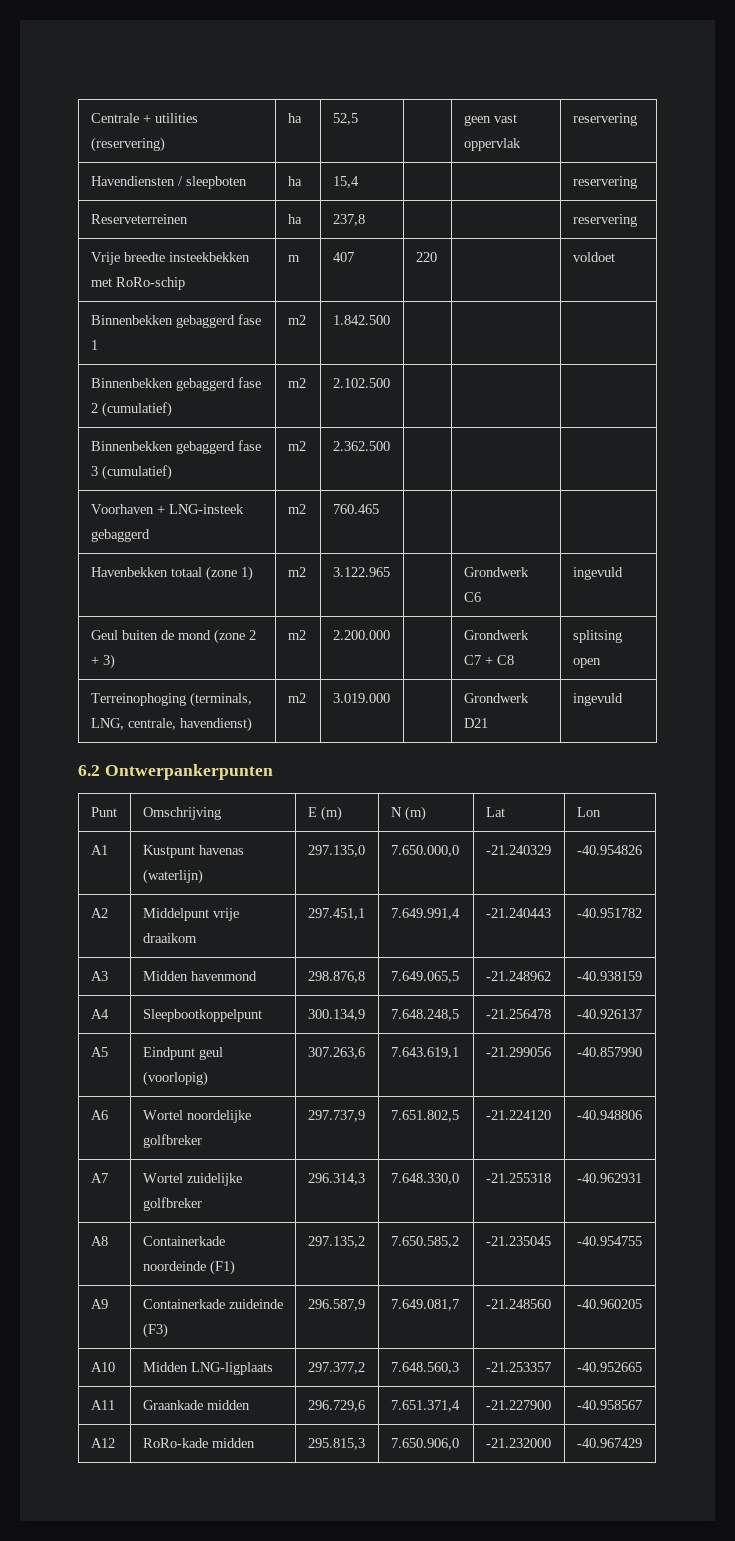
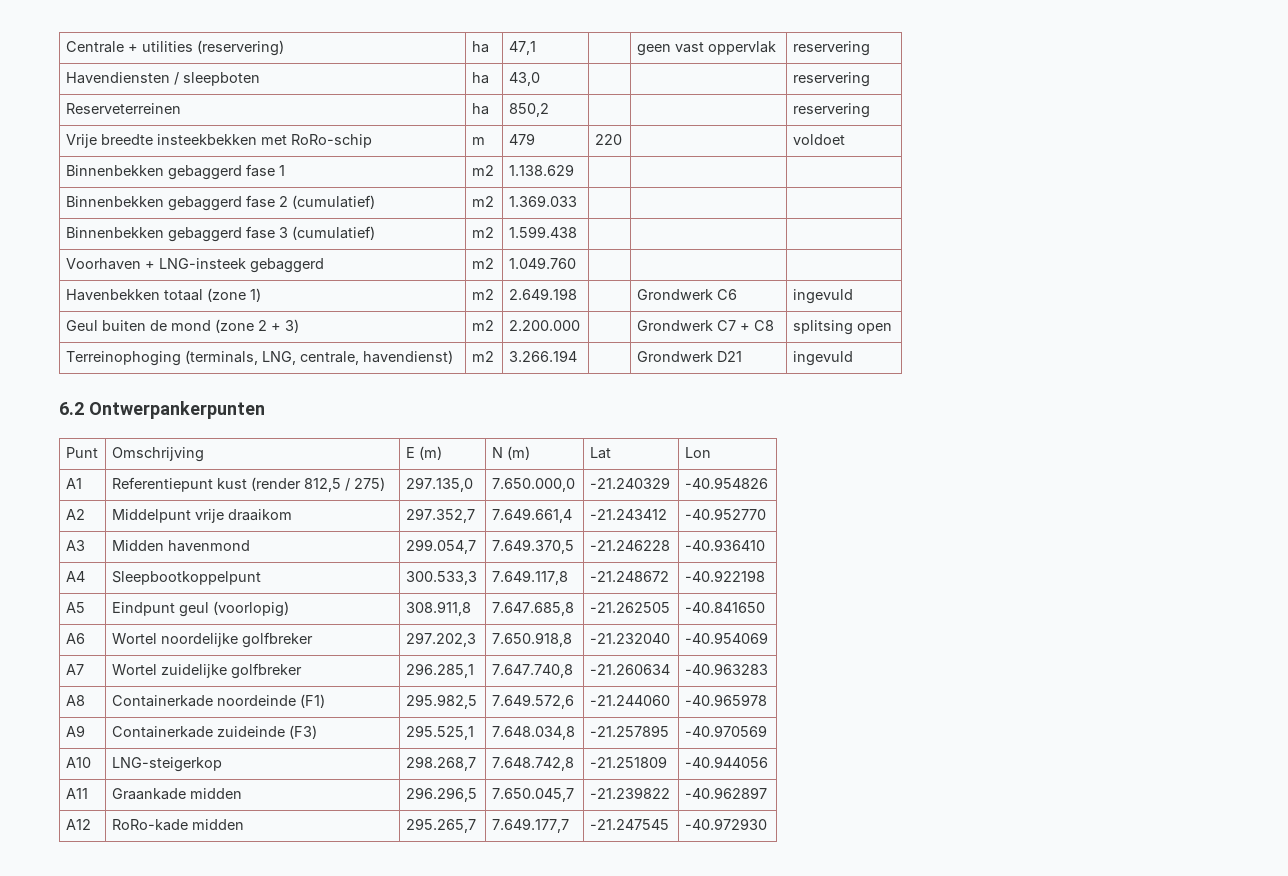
- Centrale + utilities (reservering) | ha | 52,5 | | geen vast oppervlak | reservering
+ Centrale + utilities (reservering) | ha | 47,1 | | geen vast oppervlak | reservering
- Havendiensten / sleepboten | ha | 15,4 | | | reservering
+ Havendiensten / sleepboten | ha | 43,0 | | | reservering
- Reserveterreinen | ha | 237,8 | | | reservering
+ Reserveterreinen | ha | 850,2 | | | reservering
- Vrije breedte insteekbekken met RoRo-schip | m | 407 | 220 | | voldoet
+ Vrije breedte insteekbekken met RoRo-schip | m | 479 | 220 | | voldoet
- Binnenbekken gebaggerd fase 1 | m2 | 1.842.500 | | |
+ Binnenbekken gebaggerd fase 1 | m2 | 1.138.629 | | |
- Binnenbekken gebaggerd fase 2 (cumulatief) | m2 | 2.102.500 | | |
+ Binnenbekken gebaggerd fase 2 (cumulatief) | m2 | 1.369.033 | | |
- Binnenbekken gebaggerd fase 3 (cumulatief) | m2 | 2.362.500 | | |
+ Binnenbekken gebaggerd fase 3 (cumulatief) | m2 | 1.599.438 | | |
- Voorhaven + LNG-insteek gebaggerd | m2 | 760.465 | | |
+ Voorhaven + LNG-insteek gebaggerd | m2 | 1.049.760 | | |
- Havenbekken totaal (zone 1) | m2 | 3.122.965 | | Grondwerk C6 | ingevuld
+ Havenbekken totaal (zone 1) | m2 | 2.649.198 | | Grondwerk C6 | ingevuld
- Terreinophoging (terminals, LNG, centrale, havendienst) | m2 | 3.019.000 | | Grondwerk D21 | ingevuld
+ Terreinophoging (terminals, LNG, centrale, havendienst) | m2 | 3.266.194 | | Grondwerk D21 | ingevuld
- A1 | Kustpunt havenas (waterlijn) | 297.135,0 | 7.650.000,0 | -21.240329 | -40.954826
+ A1 | Referentiepunt kust (render 812,5 / 275) | 297.135,0 | 7.650.000,0 | -21.240329 | -40.954826
- A2 | Middelpunt vrije draaikom | 297.451,1 | 7.649.991,4 | -21.240443 | -40.951782
+ A2 | Middelpunt vrije draaikom | 297.352,7 | 7.649.661,4 | -21.243412 | -40.952770
- A3 | Midden havenmond | 298.876,8 | 7.649.065,5 | -21.248962 | -40.938159
- A4 | Sleepbootkoppelpunt | 300.134,9 | 7.648.248,5 | -21.256478 | -40.926137
+ A3 | Midden havenmond | 299.054,7 | 7.649.370,5 | -21.246228 | -40.936410
+ A4 | Sleepbootkoppelpunt | 300.533,3 | 7.649.117,8 | -21.248672 | -40.922198
- A5 | Eindpunt geul (voorlopig) | 307.263,6 | 7.643.619,1 | -21.299056 | -40.857990
+ A5 | Eindpunt geul (voorlopig) | 308.911,8 | 7.647.685,8 | -21.262505 | -40.841650
- A6 | Wortel noordelijke golfbreker | 297.737,9 | 7.651.802,5 | -21.224120 | -40.948806
+ A6 | Wortel noordelijke golfbreker | 297.202,3 | 7.650.918,8 | -21.232040 | -40.954069
- A7 | Wortel zuidelijke golfbreker | 296.314,3 | 7.648.330,0 | -21.255318 | -40.962931
+ A7 | Wortel zuidelijke golfbreker | 296.285,1 | 7.647.740,8 | -21.260634 | -40.963283
- A8 | Containerkade noordeinde (F1) | 297.135,2 | 7.650.585,2 | -21.235045 | -40.954755
+ A8 | Containerkade noordeinde (F1) | 295.982,5 | 7.649.572,6 | -21.244060 | -40.965978
- A9 | Containerkade zuideinde (F3) | 296.587,9 | 7.649.081,7 | -21.248560 | -40.960205
- A10 | Midden LNG-ligplaats | 297.377,2 | 7.648.560,3 | -21.253357 | -40.952665
+ A9 | Containerkade zuideinde (F3) | 295.525,1 | 7.648.034,8 | -21.257895 | -40.970569
+ A10 | LNG-steigerkop | 298.268,7 | 7.648.742,8 | -21.251809 | -40.944056
- A11 | Graankade midden | 296.729,6 | 7.651.371,4 | -21.227900 | -40.958567
+ A11 | Graankade midden | 296.296,5 | 7.650.045,7 | -21.239822 | -40.962897
- A12 | RoRo-kade midden | 295.815,3 | 7.650.906,0 | -21.232000 | -40.967429
+ A12 | RoRo-kade midden | 295.265,7 | 7.649.177,7 | -21.247545 | -40.972930

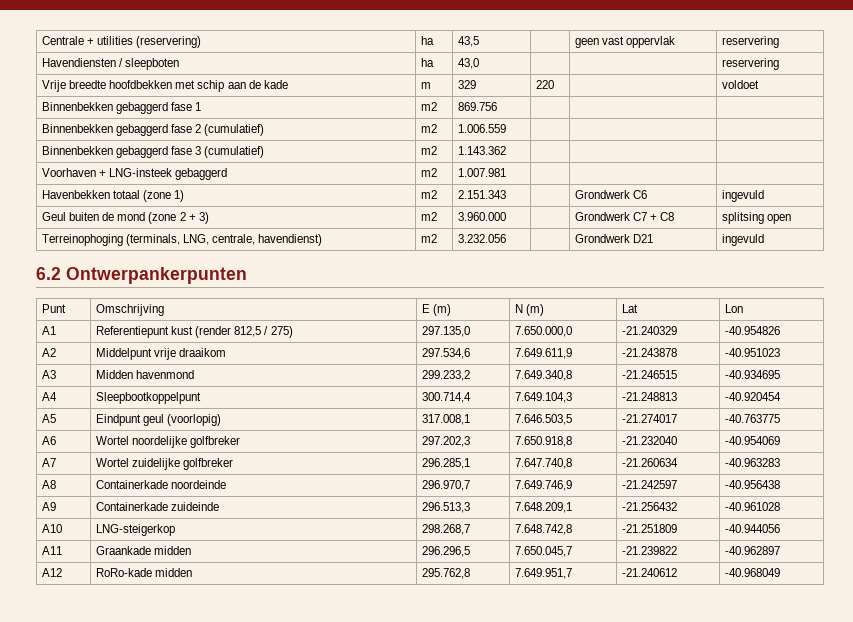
- Centrale + utilities (reservering) | ha | 47,1 | | geen vast oppervlak | reservering
+ Centrale + utilities (reservering) | ha | 43,5 | | geen vast oppervlak | reservering
- Reserveterreinen | ha | 850,2 | | | reservering
- Vrije breedte insteekbekken met RoRo-schip | m | 479 | 220 | | voldoet
+ Vrije breedte hoofdbekken met schip aan de kade | m | 329 | 220 | | voldoet
- Binnenbekken gebaggerd fase 1 | m2 | 1.138.629 | | |
+ Binnenbekken gebaggerd fase 1 | m2 | 869.756 | | |
- Binnenbekken gebaggerd fase 2 (cumulatief) | m2 | 1.369.033 | | |
+ Binnenbekken gebaggerd fase 2 (cumulatief) | m2 | 1.006.559 | | |
- Binnenbekken gebaggerd fase 3 (cumulatief) | m2 | 1.599.438 | | |
+ Binnenbekken gebaggerd fase 3 (cumulatief) | m2 | 1.143.362 | | |
- Voorhaven + LNG-insteek gebaggerd | m2 | 1.049.760 | | |
+ Voorhaven + LNG-insteek gebaggerd | m2 | 1.007.981 | | |
- Havenbekken totaal (zone 1) | m2 | 2.649.198 | | Grondwerk C6 | ingevuld
+ Havenbekken totaal (zone 1) | m2 | 2.151.343 | | Grondwerk C6 | ingevuld
- Geul buiten de mond (zone 2 + 3) | m2 | 2.200.000 | | Grondwerk C7 + C8 | splitsing open
+ Geul buiten de mond (zone 2 + 3) | m2 | 3.960.000 | | Grondwerk C7 + C8 | splitsing open
- Terreinophoging (terminals, LNG, centrale, havendienst) | m2 | 3.266.194 | | Grondwerk D21 | ingevuld
+ Terreinophoging (terminals, LNG, centrale, havendienst) | m2 | 3.232.056 | | Grondwerk D21 | ingevuld
- A2 | Middelpunt vrije draaikom | 297.352,7 | 7.649.661,4 | -21.243412 | -40.952770
+ A2 | Middelpunt vrije draaikom | 297.534,6 | 7.649.611,9 | -21.243878 | -40.951023
- A3 | Midden havenmond | 299.054,7 | 7.649.370,5 | -21.246228 | -40.936410
- A4 | Sleepbootkoppelpunt | 300.533,3 | 7.649.117,8 | -21.248672 | -40.922198
+ A3 | Midden havenmond | 299.233,2 | 7.649.340,8 | -21.246515 | -40.934695
+ A4 | Sleepbootkoppelpunt | 300.714,4 | 7.649.104,3 | -21.248813 | -40.920454
- A5 | Eindpunt geul (voorlopig) | 308.911,8 | 7.647.685,8 | -21.262505 | -40.841650
+ A5 | Eindpunt geul (voorlopig) | 317.008,1 | 7.646.503,5 | -21.274017 | -40.763775
- A8 | Containerkade noordeinde (F1) | 295.982,5 | 7.649.572,6 | -21.244060 | -40.965978
- A9 | Containerkade zuideinde (F3) | 295.525,1 | 7.648.034,8 | -21.257895 | -40.970569
+ A8 | Containerkade noordeinde | 296.970,7 | 7.649.746,9 | -21.242597 | -40.956438
+ A9 | Containerkade zuideinde | 296.513,3 | 7.648.209,1 | -21.256432 | -40.961028
- A12 | RoRo-kade midden | 295.265,7 | 7.649.177,7 | -21.247545 | -40.972930
+ A12 | RoRo-kade midden | 295.762,8 | 7.649.951,7 | -21.240612 | -40.968049

